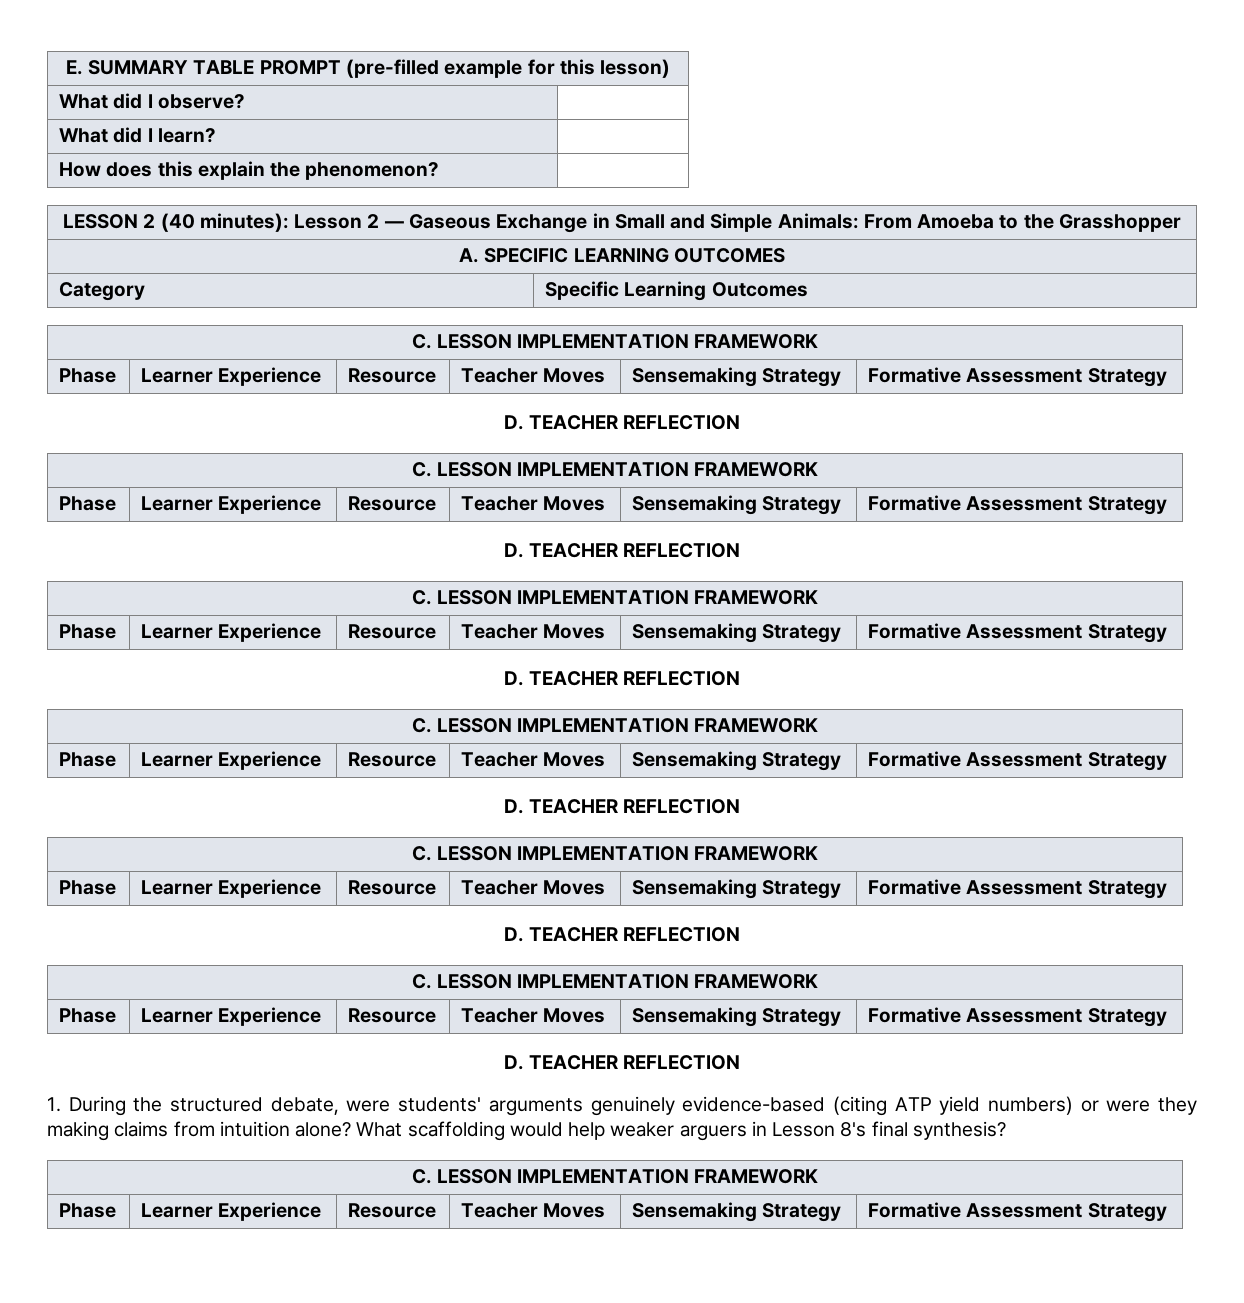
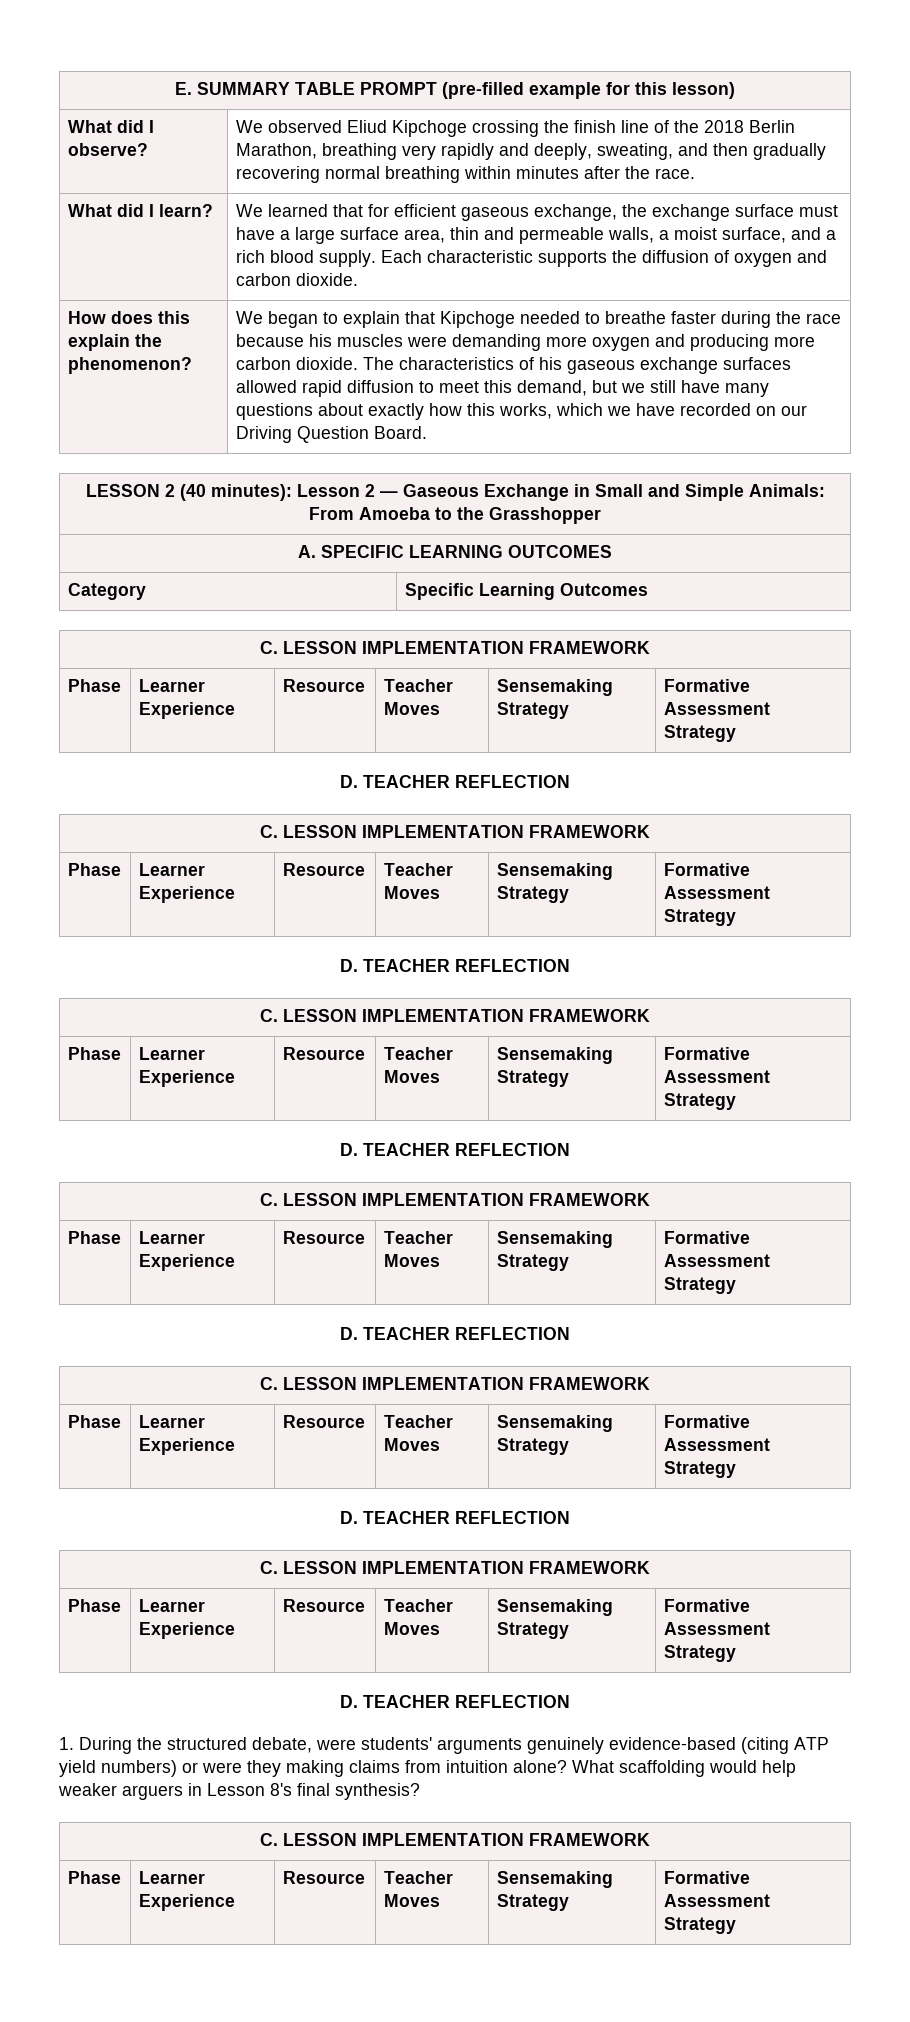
- What did I observe? |
- What did I learn? |
+ What did I observe? | We observed Eliud Kipchoge crossing the finish line of the 2018 Berlin Marathon, breathing very rapidly and deeply, sweating, and then gradually recovering normal breathing within minutes after the race.
+ What did I learn? | We learned that for efficient gaseous exchange, the exchange surface must have a large surface area, thin and permeable walls, a moist surface, and a rich blood supply. Each characteristic supports the diffusion of oxygen and carbon dioxide.
+ We began to explain that Kipchoge needed to breathe faster during the race because his muscles were demanding more oxygen and producing more carbon dioxide. The characteristics of his gaseous exchange surfaces allowed rapid diffusion to meet this demand, but we still have many questions about exactly how this works, which we have recorded on our Driving Question Board.

